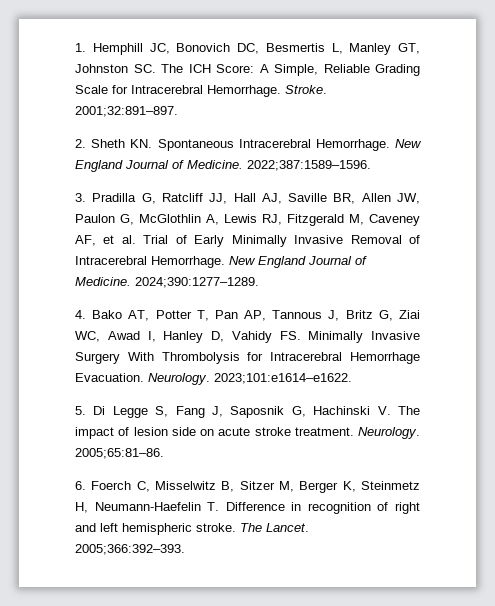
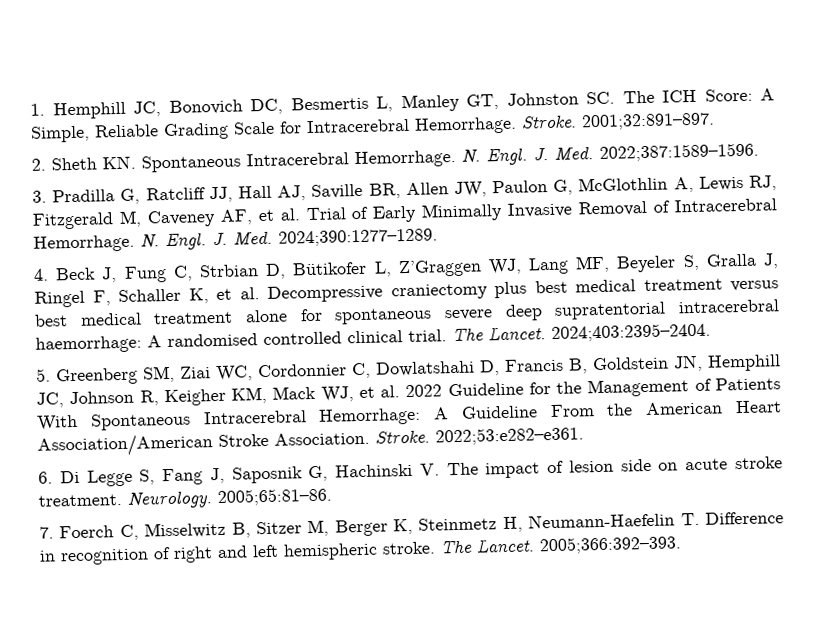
- New England Journal of Medicine. 2022;387:1589–1596.
+ N. Engl. J. Med. 2022;387:1589–1596.
- New England Journal of Medicine. 2024;390:1277–1289.
- 4. Bako AT, Potter T, Pan AP, Tannous J, Britz G, Ziai WC, Awad I, Hanley D, Vahidy FS. Minimally Invasive Surgery With Thrombolysis for Intracerebral Hemorrhage Evacuation. Neurology. 2023;101:e1614–e1622.
- 5. Di Legge S, Fang J, Saposnik G, Hachinski V. The impact of lesion side on acute stroke treatment.
+ N. Engl. J. Med. 2024;390:1277–1289.
+ 4. Beck J, Fung C, Strbian D, Bütikofer L, Z’Graggen WJ, Lang MF, Beyeler S, Gralla J, Ringel F, Schaller K, et al. Decompressive craniectomy plus best medical treatment versus best medical treatment alone for spontaneous severe deep supratentorial intracerebral haemorrhage: A randomised controlled clinical trial. The Lancet. 2024;403:2395–2404.
+ 5. Greenberg SM, Ziai WC, Cordonnier C, Dowlatshahi D, Francis B, Goldstein JN, Hemphill JC, Johnson R, Keigher KM, Mack WJ, et al. 2022 Guideline for the Management of Patients With Spontaneous Intracerebral Hemorrhage: A Guideline From the American Heart Association/American Stroke Association. Stroke. 2022;53:e282–e361.
+ 6. Di Legge S, Fang J, Saposnik G, Hachinski V. The impact of lesion side on acute stroke treatment.
- 6. Foerch C, Misselwitz B, Sitzer M, Berger K, Steinmetz H, Neumann-Haefelin T. Difference in recognition of right and left hemispheric stroke.
+ 7. Foerch C, Misselwitz B, Sitzer M, Berger K, Steinmetz H, Neumann-Haefelin T. Difference in recognition of right and left hemispheric stroke.

